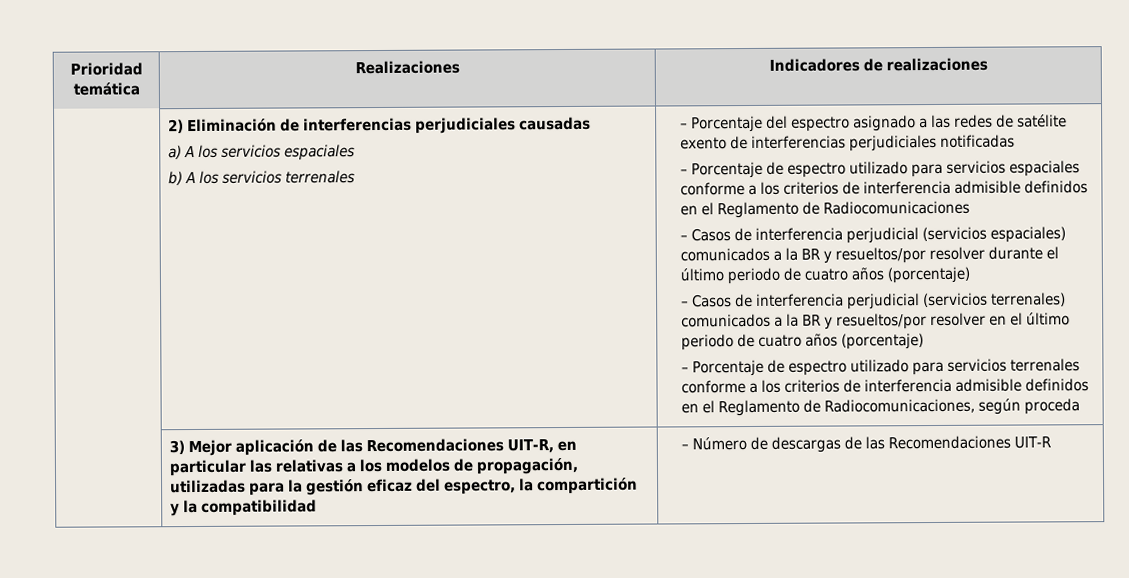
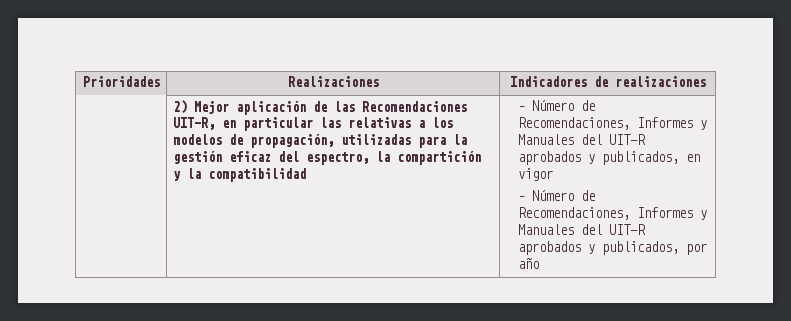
- Prioridad temática | Realizaciones | Indicadores de realizaciones
+ Prioridades | Realizaciones | Indicadores de realizaciones
- 2) Eliminación de interferencias perjudiciales causadas
- a) A los servicios espaciales
- b) A los servicios terrenales | – Porcentaje del espectro asignado a las redes de satélite exento de interferencias perjudiciales notificadas
- – Porcentaje de espectro utilizado para servicios espaciales conforme a los criterios de interferencia admisible definidos en el Reglamento de Radiocomunicaciones
- – Casos de interferencia perjudicial (servicios espaciales) comunicados a la BR y resueltos/por resolver durante el último periodo de cuatro años (porcentaje)
- – Casos de interferencia perjudicial (servicios terrenales) comunicados a la BR y resueltos/por resolver en el último periodo de cuatro años (porcentaje)
- – Porcentaje de espectro utilizado para servicios terrenales conforme a los criterios de interferencia admisible definidos en el Reglamento de Radiocomunicaciones, según proceda
- | 3) Mejor aplicación de las Recomendaciones UIT-R, en particular las relativas a los modelos de propagación, utilizadas para la gestión eficaz del espectro, la compartición y la compatibilidad | – Número de descargas de las Recomendaciones UIT-R
+ 2) Mejor aplicación de las Recomendaciones UIT-R, en particular las relativas a los modelos de propagación, utilizadas para la gestión eficaz del espectro, la compartición y la compatibilidad | – Número de Recomendaciones, Informes y Manuales del UIT-R aprobados y publicados, en vigor
+ – Número de Recomendaciones, Informes y Manuales del UIT-R aprobados y publicados, por año

